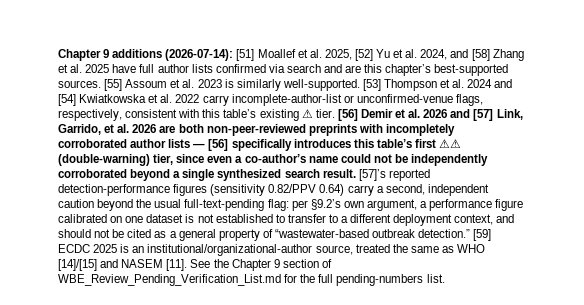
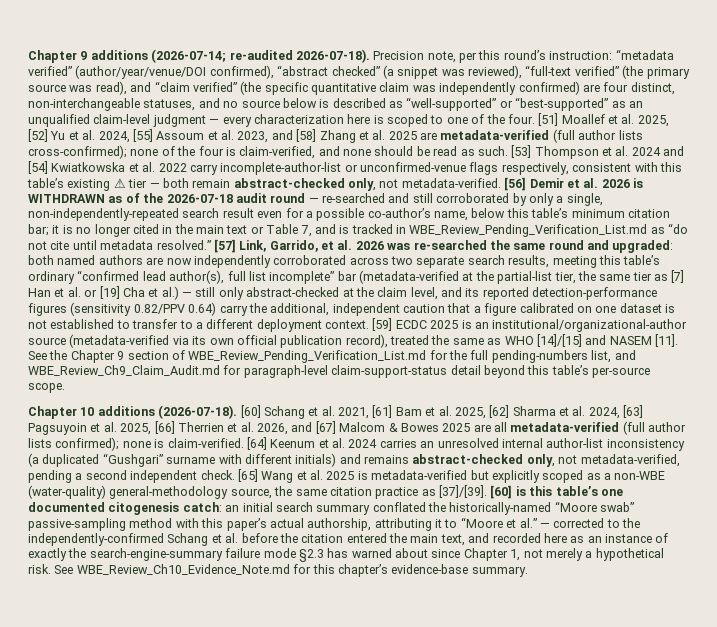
- Chapter 9 additions (2026-07-14): [51] Moallef et al. 2025, [52] Yu et al. 2024, and [58] Zhang et al. 2025 have full author lists confirmed via search and are this chapter’s best-supported sources. [55] Assoum et al. 2023 is similarly well-supported.
+ Chapter 9 additions (2026-07-14; re-audited 2026-07-18). Precision note, per this round’s instruction: “metadata verified” (author/year/venue/DOI confirmed), “abstract checked” (a snippet was reviewed), “full-text verified” (the primary source was read), and “claim verified” (the specific quantitative claim was independently confirmed) are four distinct, non-interchangeable statuses, and no source below is described as “well-supported” or “best-supported” as an unqualified claim-level judgment — every characterization here is scoped to one of the four. [51] Moallef et al. 2025, [52] Yu et al. 2024, [55] Assoum et al. 2023, and [58] Zhang et al. 2025 are metadata-verified (full author lists cross-confirmed); none of the four is claim-verified, and none should be read as such.
- [53] Thompson et al. 2024 and [54] Kwiatkowska et al. 2022 carry incomplete-author-list or unconfirmed-venue flags, respectively, consistent with this table’s existing ⚠ tier.
+ [53] Thompson et al. 2024 and [54] Kwiatkowska et al. 2022 carry incomplete-author-list or unconfirmed-venue flags respectively, consistent with this table’s existing ⚠ tier — both remain abstract-checked only, not metadata-verified.
- [56] Demir et al. 2026 and [57] Link, Garrido, et al. 2026 are both non-peer-reviewed preprints with incompletely corroborated author lists — [56] specifically introduces this table’s first ⚠⚠ (double-warning) tier, since even a co-author’s name could not be independently corroborated beyond a single synthesized search result. [57]’s reported detection-performance figures (sensitivity 0.82/PPV 0.64) carry a second, independent caution beyond the usual full-text-pending flag: per §9.2’s own argument, a performance figure calibrated on one dataset is not established to transfer to a different deployment context, and should not be cited as a general property of “wastewater-based outbreak detection.”
+ [56] Demir et al. 2026 is WITHDRAWN as of the 2026-07-18 audit round — re-searched and still corroborated by only a single, non-independently-repeated search result even for a possible co-author’s name, below this table’s minimum citation bar; it is no longer cited in the main text or Table 7, and is tracked in WBE_Review_Pending_Verification_List.md as “do not cite until metadata resolved.” [57] Link, Garrido, et al. 2026 was re-searched the same round and upgraded: both named authors are now independently corroborated across two separate search results, meeting this table’s ordinary “confirmed lead author(s), full list incomplete” bar (metadata-verified at the partial-list tier, the same tier as [7] Han et al. or [19] Cha et al.) — still only abstract-checked at the claim level, and its reported detection-performance figures (sensitivity 0.82/PPV 0.64) carry the additional, independent caution that a figure calibrated on one dataset is not established to transfer to a different deployment context.
- [59] ECDC 2025 is an institutional/organizational-author source, treated the same as WHO [14]/[15] and NASEM [11].
+ [59] ECDC 2025 is an institutional/organizational-author source (metadata-verified via its own official publication record), treated the same as WHO [14]/[15] and NASEM [11].
- See the Chapter 9 section of WBE_Review_Pending_Verification_List.md for the full pending-numbers list.
+ See the Chapter 9 section of WBE_Review_Pending_Verification_List.md for the full pending-numbers list, and WBE_Review_Ch9_Claim_Audit.md for paragraph-level claim-support-status detail beyond this table’s per-source scope.
+ Chapter 10 additions (2026-07-18). [60] Schang et al. 2021, [61] Bam et al. 2025, [62] Sharma et al. 2024, [63] Pagsuyoin et al. 2025, [66] Therrien et al. 2026, and [67] Malcom & Bowes 2025 are all metadata-verified (full author lists confirmed); none is claim-verified. [64] Keenum et al. 2024 carries an unresolved internal author-list inconsistency (a duplicated “Gushgari” surname with different initials) and remains abstract-checked only, not metadata-verified, pending a second independent check. [65] Wang et al. 2025 is metadata-verified but explicitly scoped as a non-WBE (water-quality) general-methodology source, the same citation practice as [37]/[39]. [60] is this table’s one documented citogenesis catch: an initial search summary conflated the historically-named “Moore swab” passive-sampling method with this paper’s actual authorship, attributing it to “Moore et al.” — corrected to the independently-confirmed Schang et al. before the citation entered the main text, and recorded here as an instance of exactly the search-engine-summary failure mode §2.3 has warned about since Chapter 1, not merely a hypothetical risk. See WBE_Review_Ch10_Evidence_Note.md for this chapter’s evidence-base summary.

